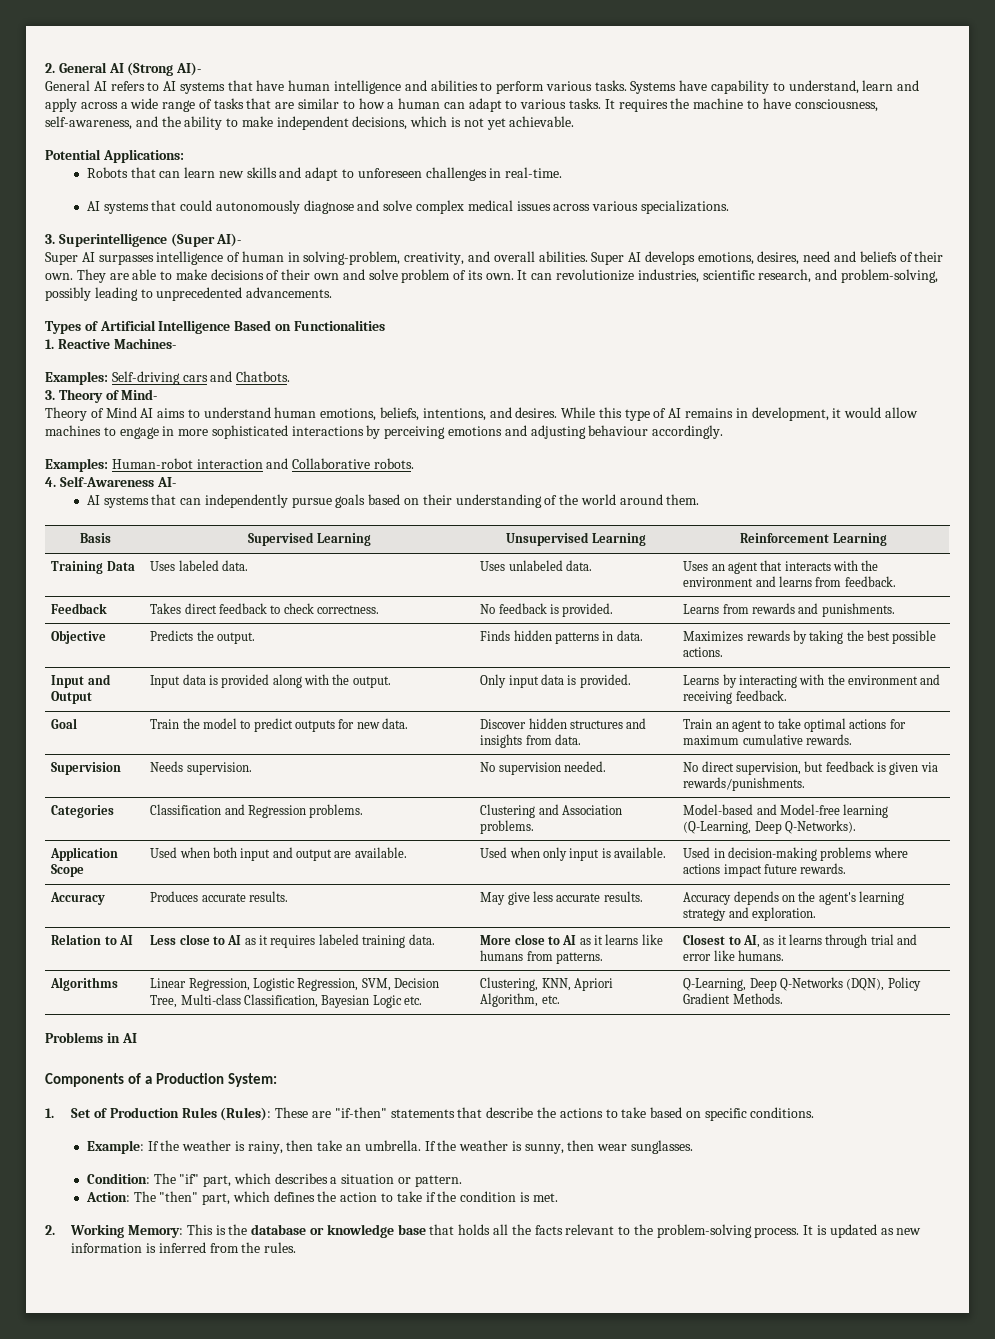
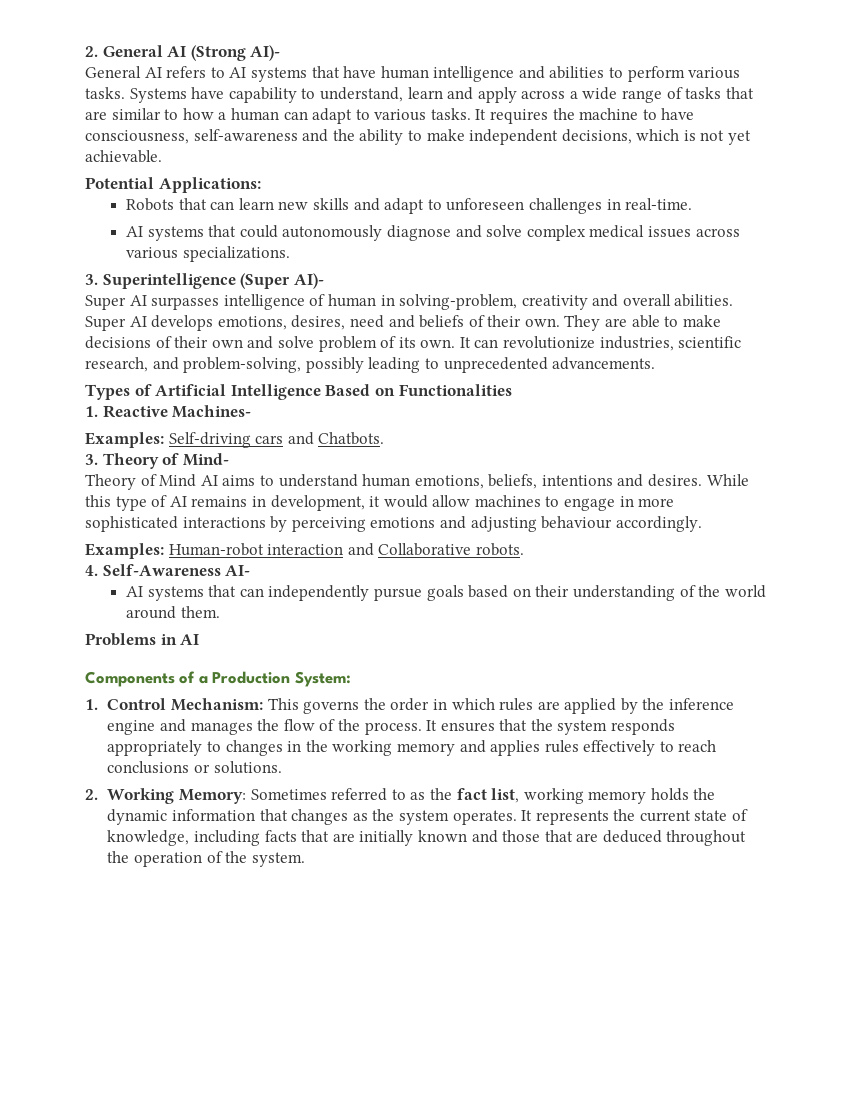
- It requires the machine to have consciousness, self-awareness, and the ability to make independent decisions, which is not yet achievable.
+ It requires the machine to have consciousness, self-awareness and the ability to make independent decisions, which is not yet achievable.
- Super AI surpasses intelligence of human in solving-problem, creativity, and overall abilities.
+ Super AI surpasses intelligence of human in solving-problem, creativity and overall abilities.
- Theory of Mind AI aims to understand human emotions, beliefs, intentions, and desires.
+ Theory of Mind AI aims to understand human emotions, beliefs, intentions and desires.
- Basis | Supervised Learning | Unsupervised Learning | Reinforcement Learning
- Training Data | Uses labeled data. | Uses unlabeled data. | Uses an agent that interacts with the environment and learns from feedback.
- Feedback | Takes direct feedback to check correctness. | No feedback is provided. | Learns from rewards and punishments.
- Objective | Predicts the output. | Finds hidden patterns in data. | Maximizes rewards by taking the best possible actions.
- Input and Output | Input data is provided along with the output. | Only input data is provided. | Learns by interacting with the environment and receiving feedback.
- Goal | Train the model to predict outputs for new data. | Discover hidden structures and insights from data. | Train an agent to take optimal actions for maximum cumulative rewards.
- Supervision | Needs supervision. | No supervision needed. | No direct supervision, but feedback is given via rewards/punishments.
- Categories | Classification and Regression problems. | Clustering and Association problems. | Model-based and Model-free learning (Q-Learning, Deep Q-Networks).
- Application Scope | Used when both input and output are available. | Used when only input is available. | Used in decision-making problems where actions impact future rewards.
- Accuracy | Produces accurate results. | May give less accurate results. | Accuracy depends on the agent's learning strategy and exploration.
- Relation to AI | Less close to AI as it requires labeled training data. | More close to AI as it learns like humans from patterns. | Closest to AI, as it learns through trial and error like humans.
- Algorithms | Linear Regression, Logistic Regression, SVM, Decision Tree, Multi-class Classification, Bayesian Logic etc. | Clustering, KNN, Apriori Algorithm, etc. | Q-Learning, Deep Q-Networks (DQN), Policy Gradient Methods.
- 1. Set of Production Rules (Rules): These are "if-then" statements that describe the actions to take based on specific conditions.
- Example: If the weather is rainy, then take an umbrella. If the weather is sunny, then wear sunglasses.
- Condition: The "if" part, which describes a situation or pattern.
- Action: The "then" part, which defines the action to take if the condition is met.
- 2. Working Memory: This is the database or knowledge base that holds all the facts relevant to the problem-solving process. It is updated as new information is inferred from the rules.
+ 1. Control Mechanism: This governs the order in which rules are applied by the inference engine and manages the flow of the process. It ensures that the system responds appropriately to changes in the working memory and applies rules effectively to reach conclusions or solutions.
+ 2. Working Memory: Sometimes referred to as the fact list, working memory holds the dynamic information that changes as the system operates. It represents the current state of knowledge, including facts that are initially known and those that are deduced throughout the operation of the system.

